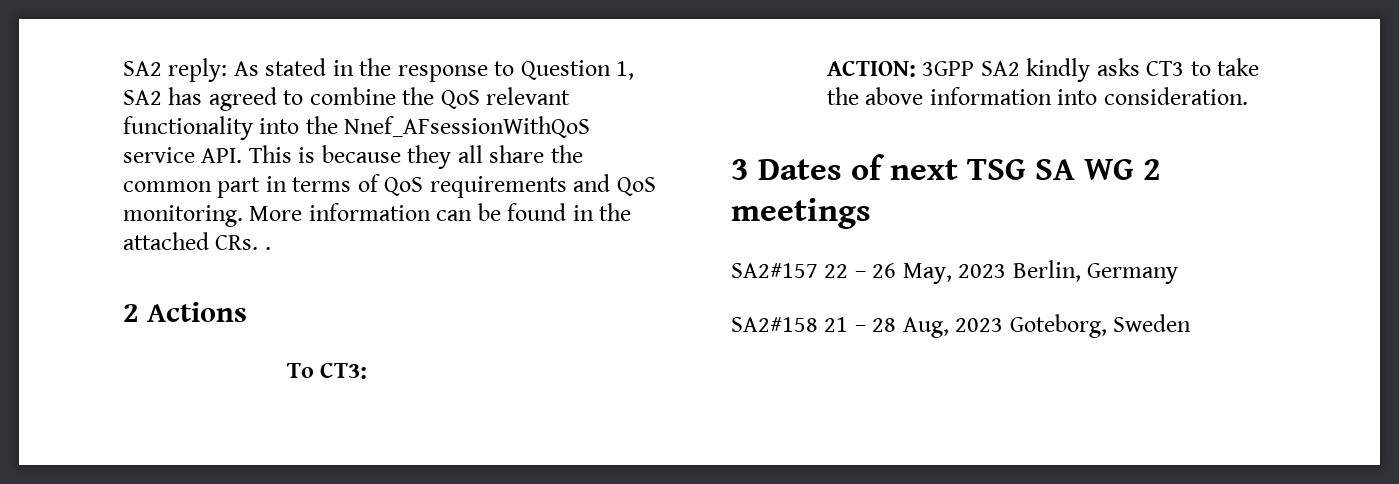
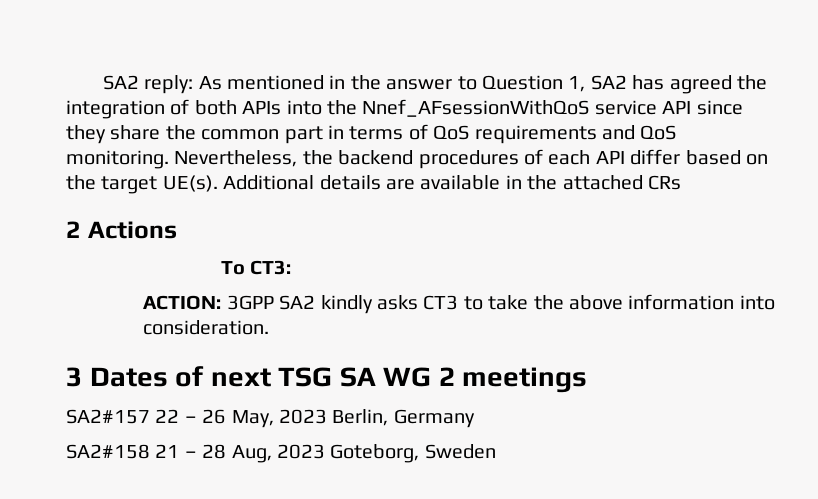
- SA2 reply: As stated in the response to Question 1, SA2 has agreed to combine the QoS relevant functionality into the Nnef_AFsessionWithQoS service API. This is because they all share the common part in terms of QoS requirements and QoS monitoring.
+ SA2 reply: As mentioned in the answer to Question 1, SA2 has agreed the integration of both APIs into the Nnef_AFsessionWithQoS service API since they share the common part in terms of QoS requirements and QoS monitoring.
- More information can be found in the attached CRs. .
+ Nevertheless, the backend procedures of each API differ based on the target UE(s). Additional details are available in the attached CRs

